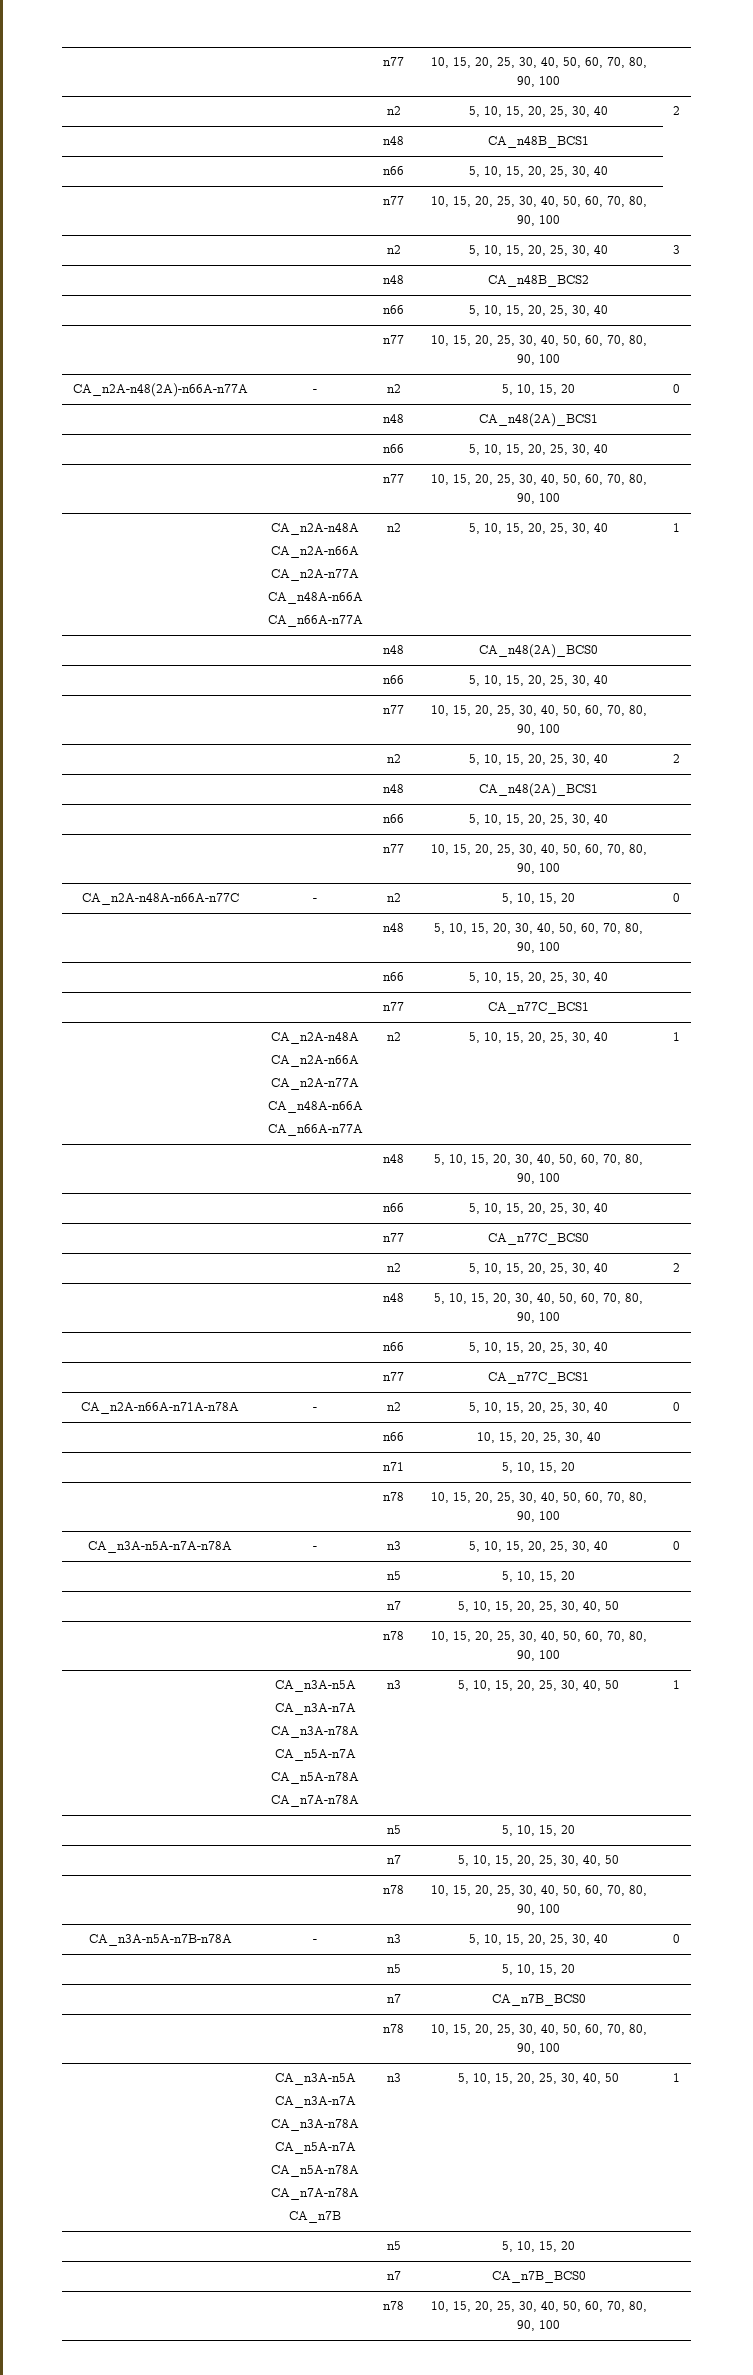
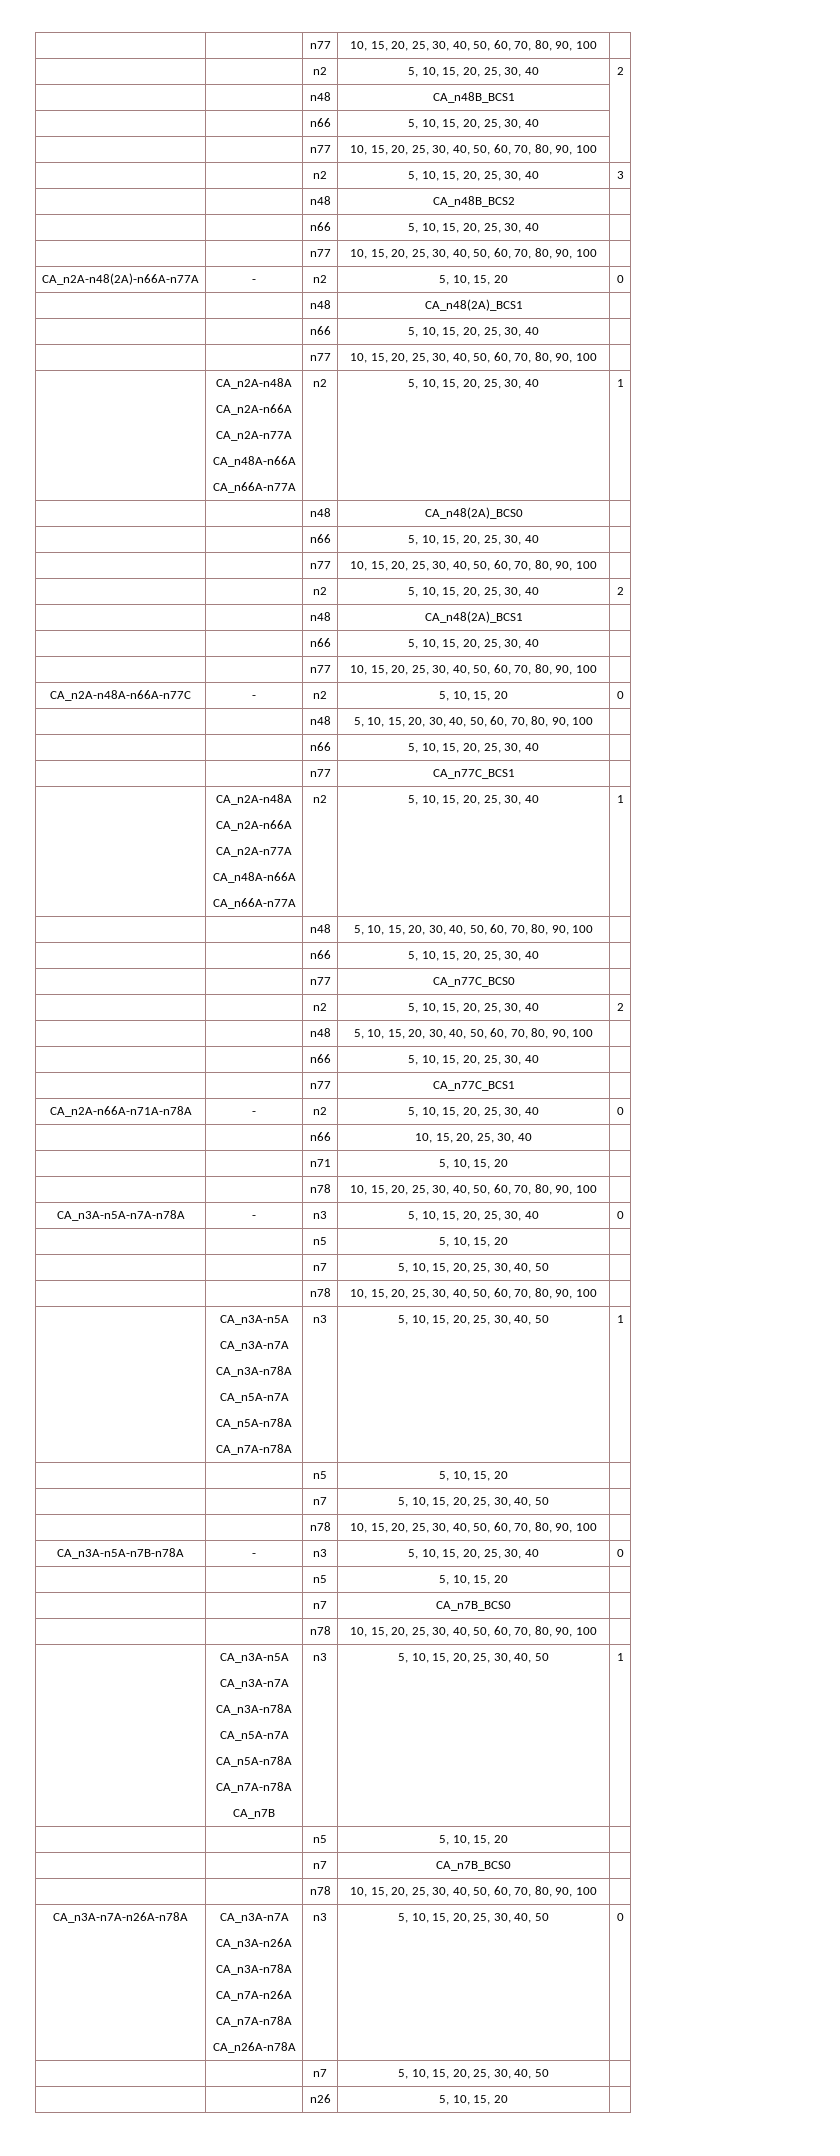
+ CA_n3A-n7A-n26A-n78A | CA_n3A-n7A
+ CA_n3A-n26A
+ CA_n3A-n78A
+ CA_n7A-n26A
+ CA_n7A-n78A
+ CA_n26A-n78A | n3 | 5, 10, 15, 20, 25, 30, 40, 50 | 0
+ | | n7 | 5, 10, 15, 20, 25, 30, 40, 50 |
+ | | n26 | 5, 10, 15, 20 |

